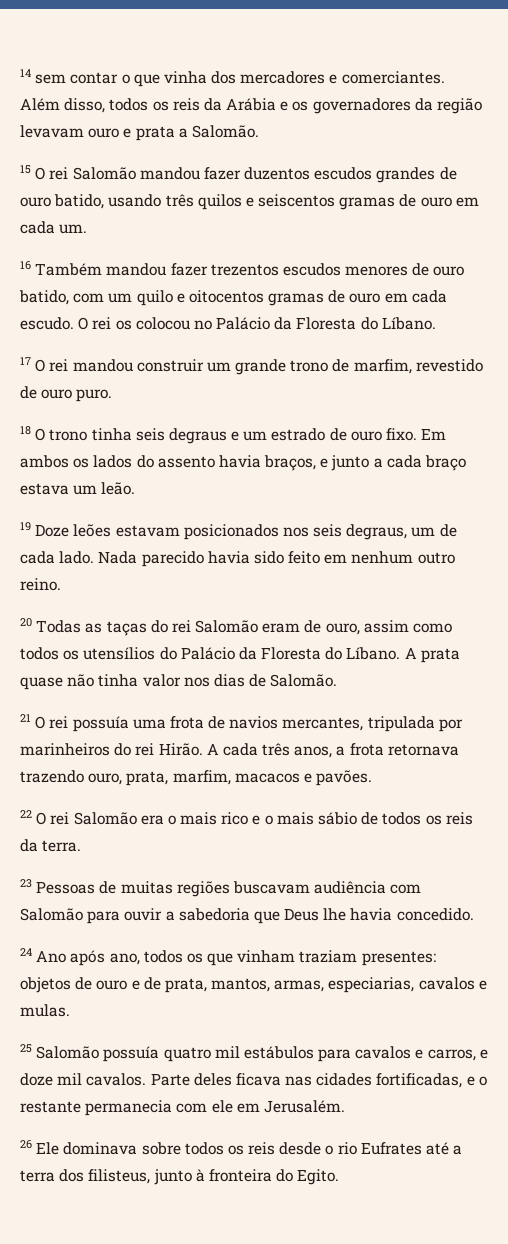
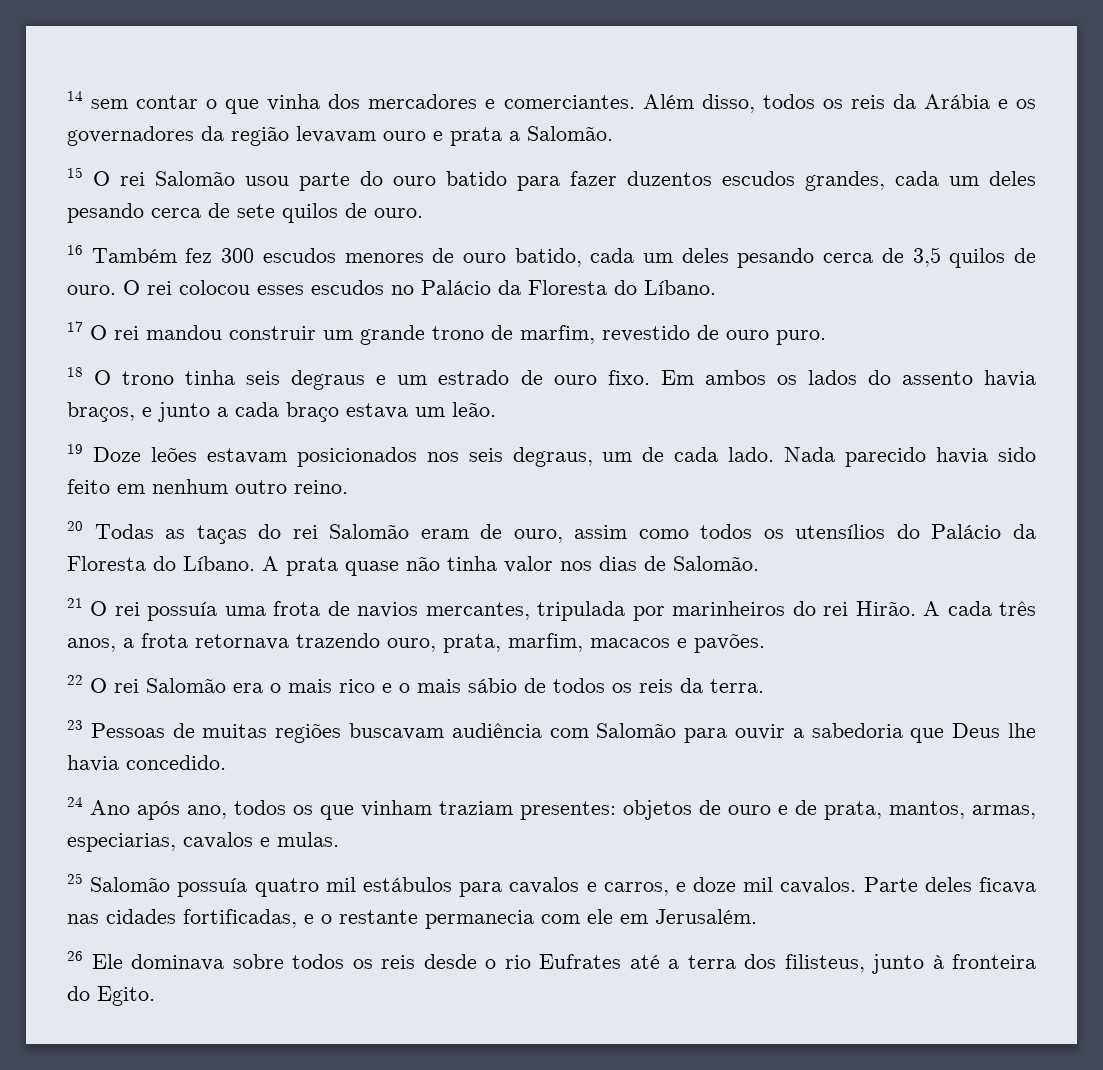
- 15 O rei Salomão mandou fazer duzentos escudos grandes de ouro batido, usando três quilos e seiscentos gramas de ouro em cada um.
+ 15 O rei Salomão usou parte do ouro batido para fazer duzentos escudos grandes, cada um deles pesando cerca de sete quilos de ouro.
- 16 Também mandou fazer trezentos escudos menores de ouro batido, com um quilo e oitocentos gramas de ouro em cada escudo. O rei os colocou no Palácio da Floresta do Líbano.
+ 16 Também fez 300 escudos menores de ouro batido, cada um deles pesando cerca de 3,5 quilos de ouro. O rei colocou esses escudos no Palácio da Floresta do Líbano.

